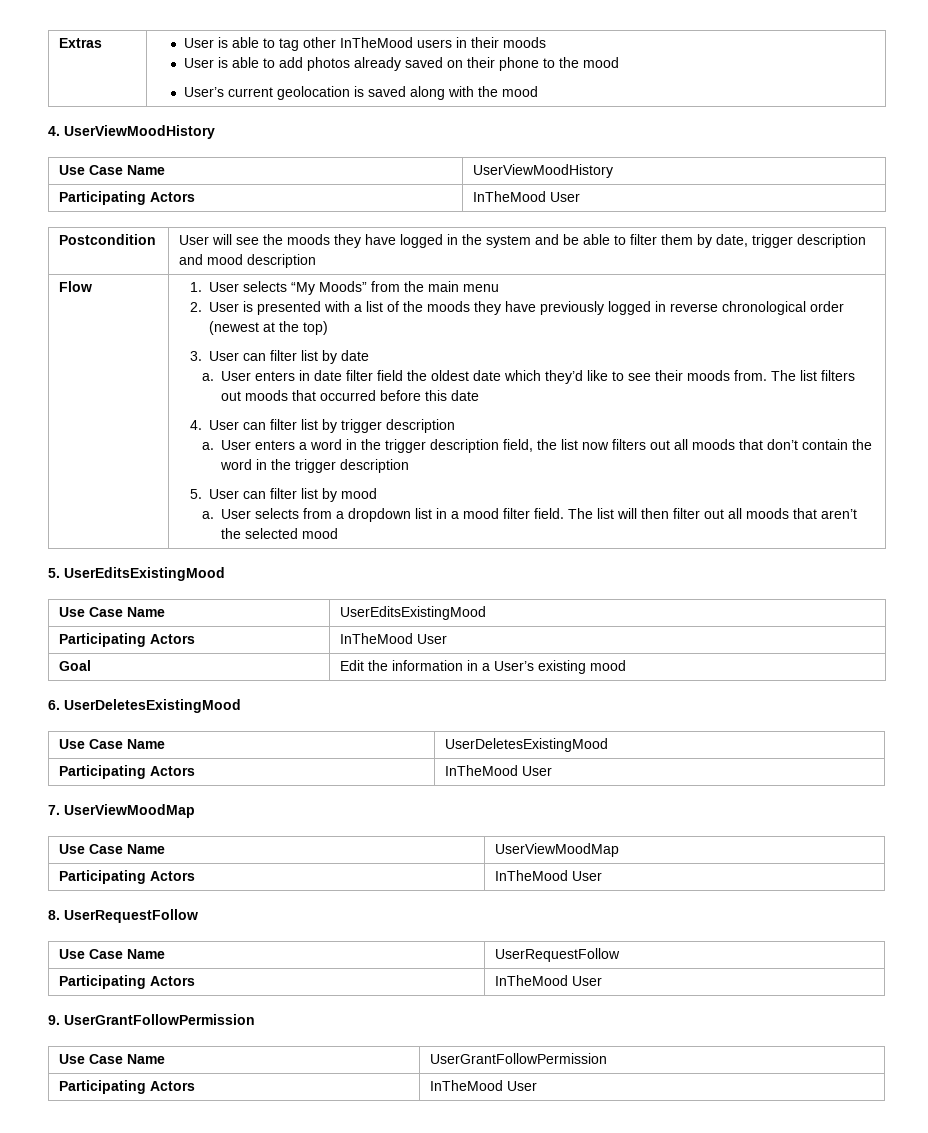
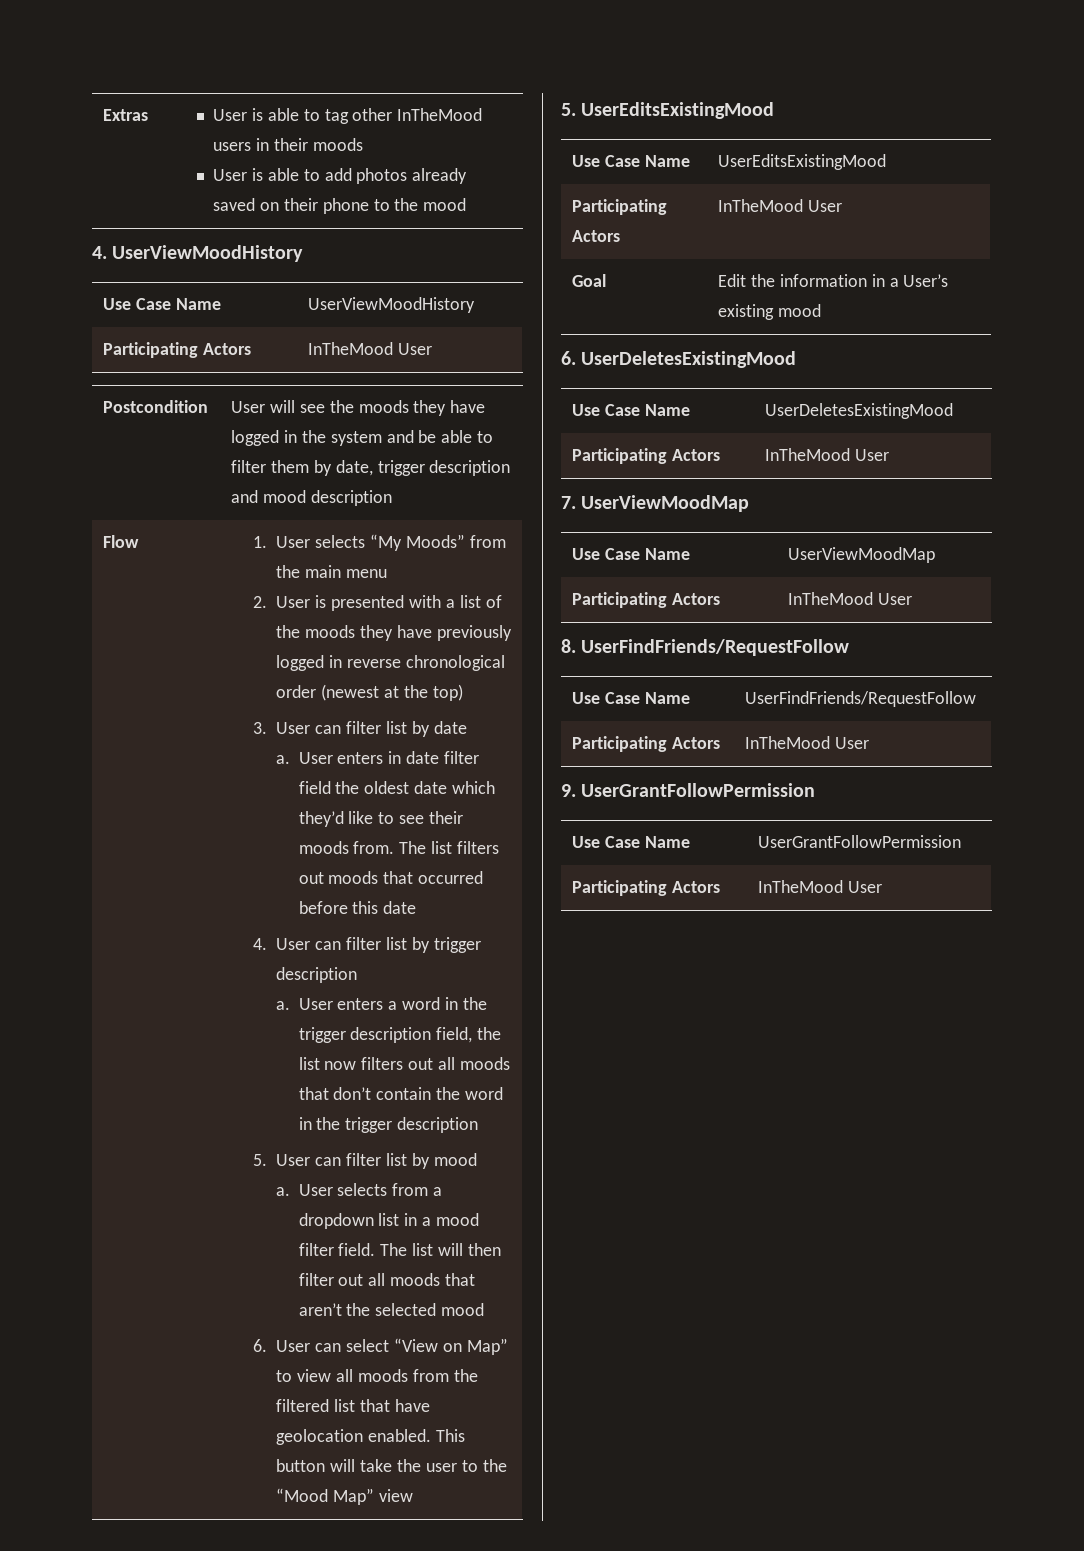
  Extras | User is able to tag other InTheMood users in their moods
  User is able to add photos already saved on their phone to the mood
- User’s current geolocation is saved along with the mood
+ 6. User can select “View on Map” to view all moods from the filtered list that have geolocation enabled. This button will take the user to the “Mood Map” view
- 8. UserRequestFollow
- Use Case Name | UserRequestFollow
+ 8. UserFindFriends/RequestFollow
+ Use Case Name | UserFindFriends/RequestFollow

